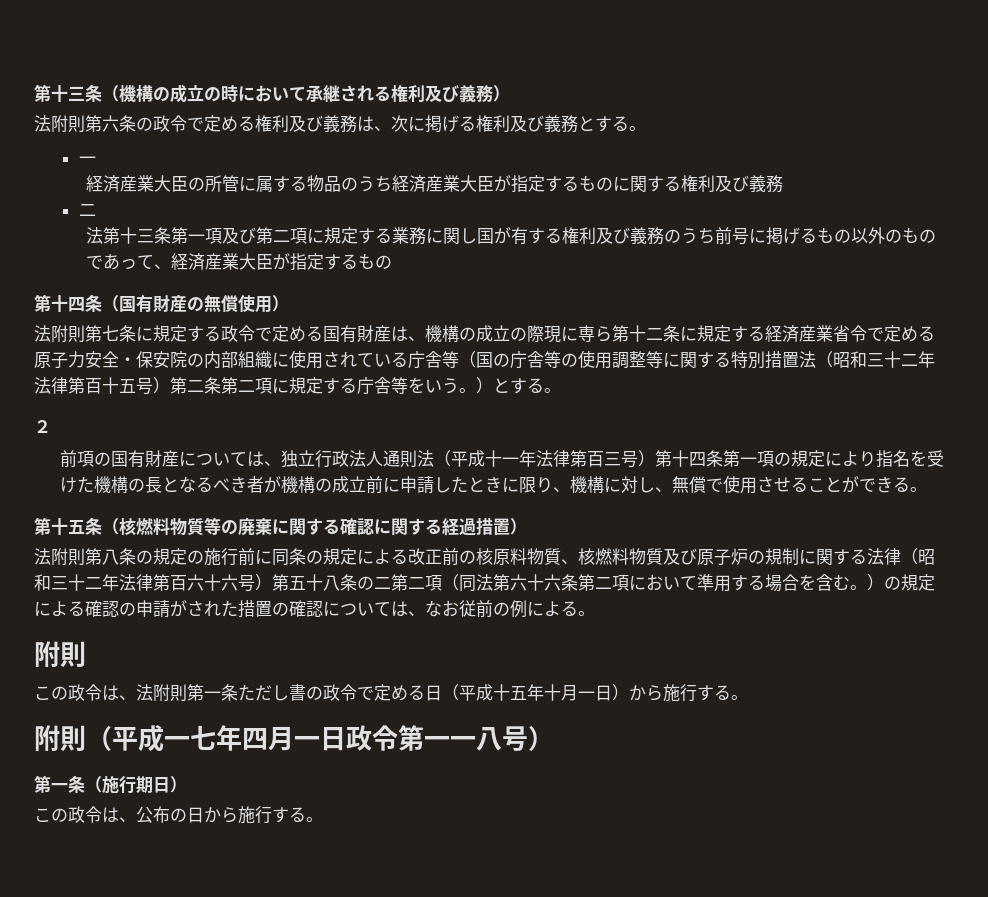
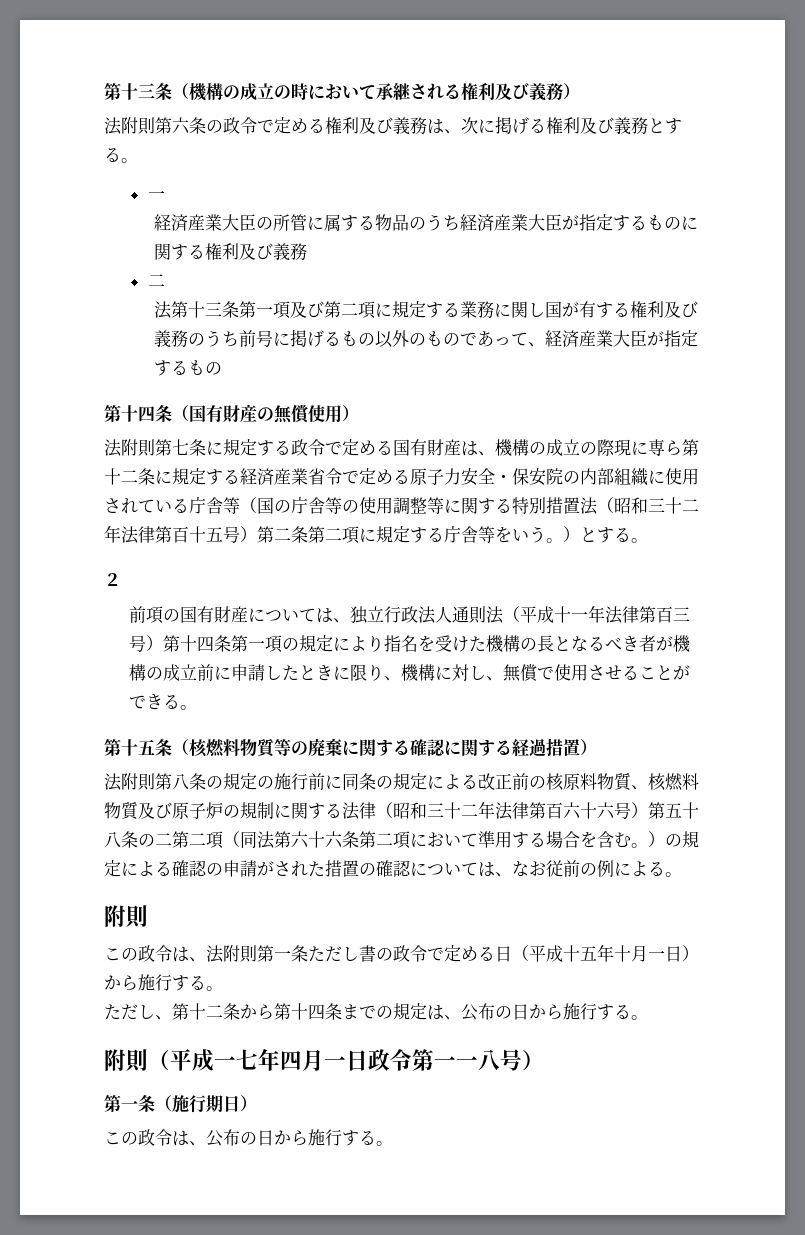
+ ただし、第十二条から第十四条までの規定は、公布の日から施行する。

